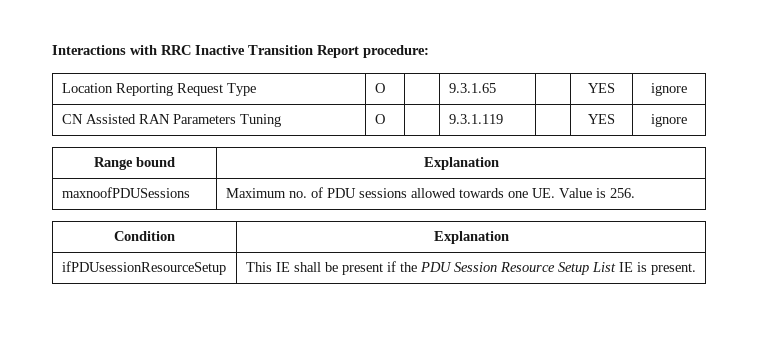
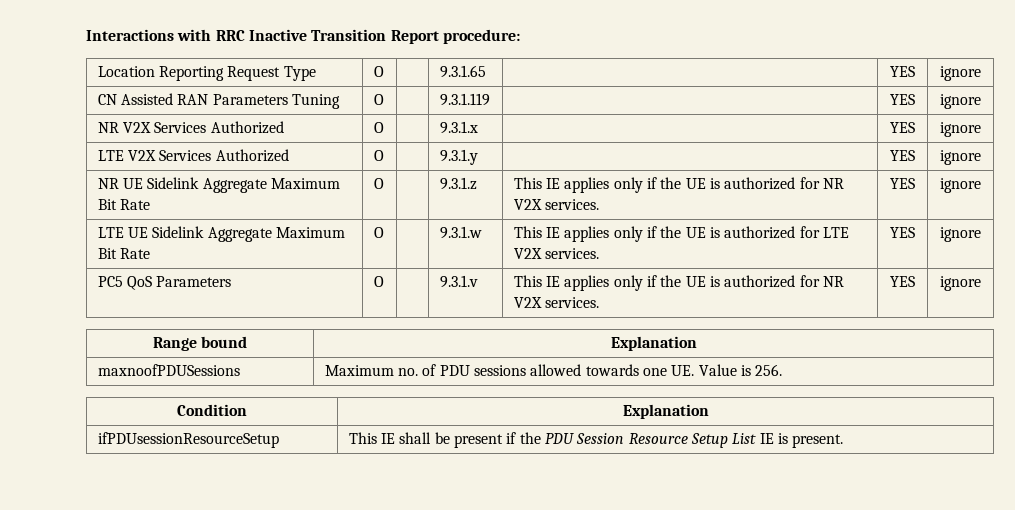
+ NR V2X Services Authorized | O | | 9.3.1.x | | YES | ignore
+ LTE V2X Services Authorized | O | | 9.3.1.y | | YES | ignore
+ NR UE Sidelink Aggregate Maximum Bit Rate | O | | 9.3.1.z | This IE applies only if the UE is authorized for NR V2X services. | YES | ignore
+ LTE UE Sidelink Aggregate Maximum Bit Rate | O | | 9.3.1.w | This IE applies only if the UE is authorized for LTE V2X services. | YES | ignore
+ PC5 QoS Parameters | O | | 9.3.1.v | This IE applies only if the UE is authorized for NR V2X services. | YES | ignore

